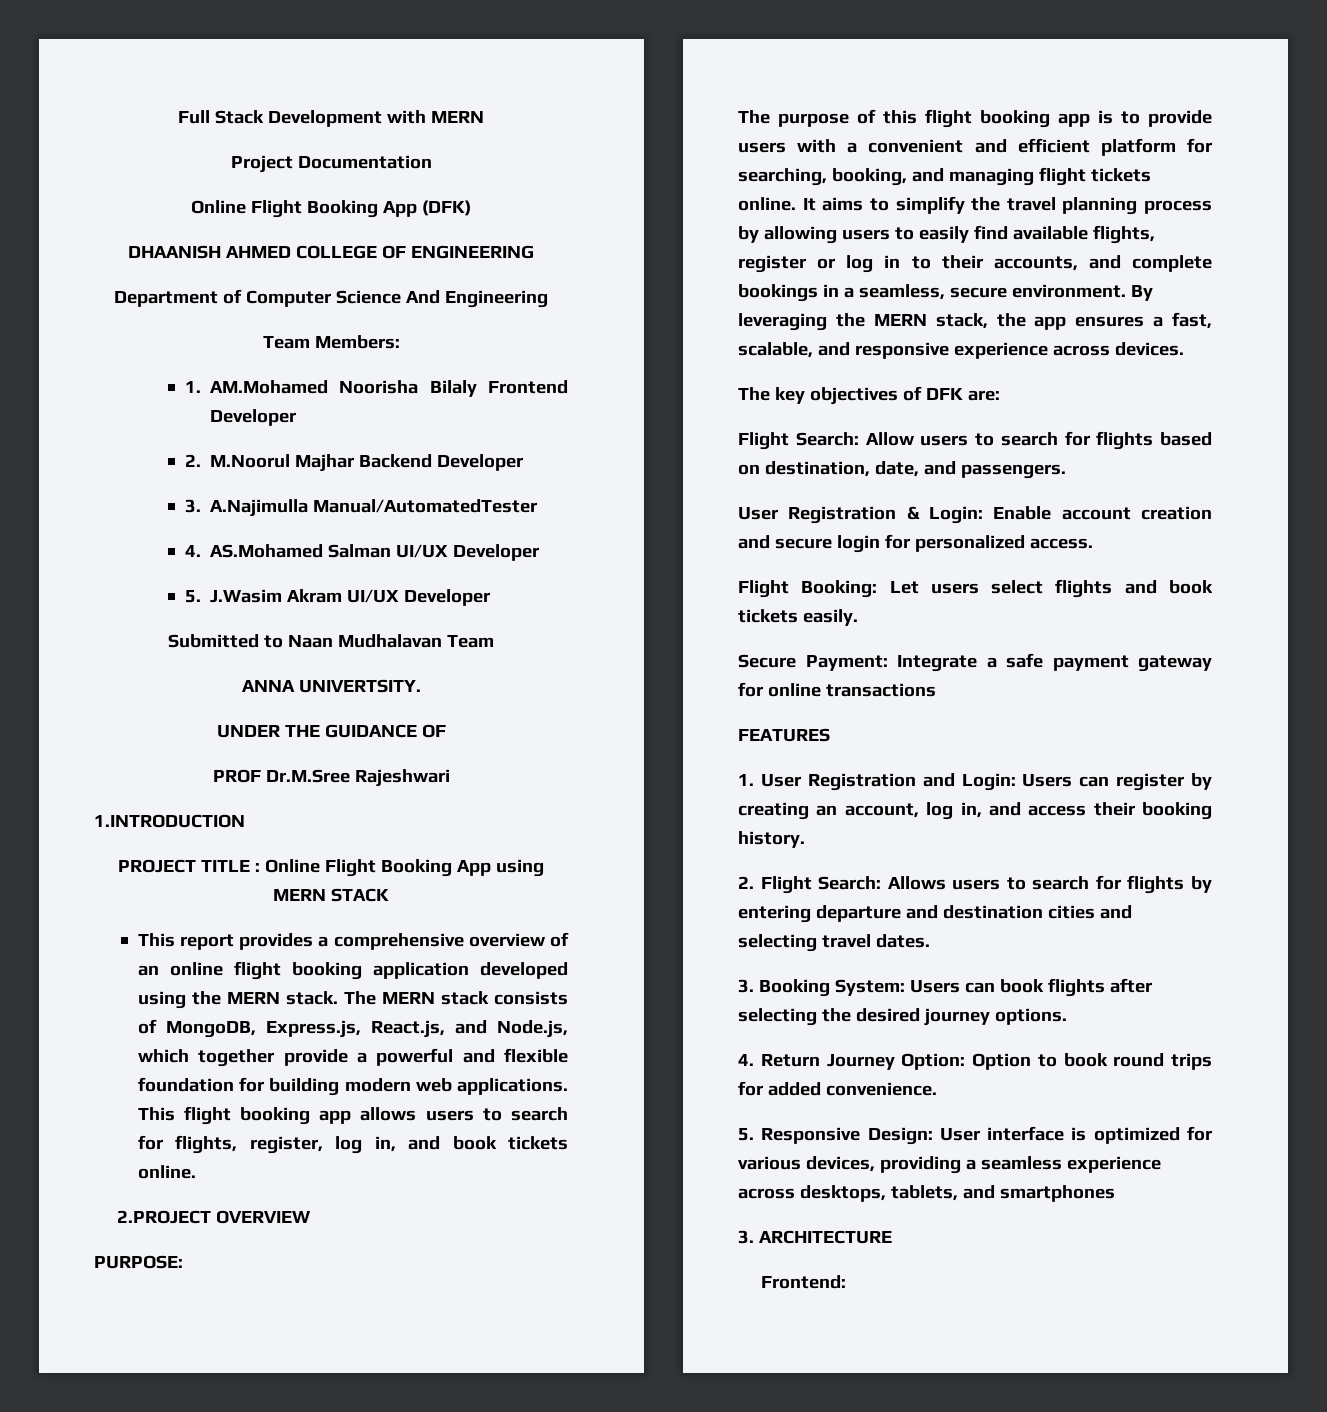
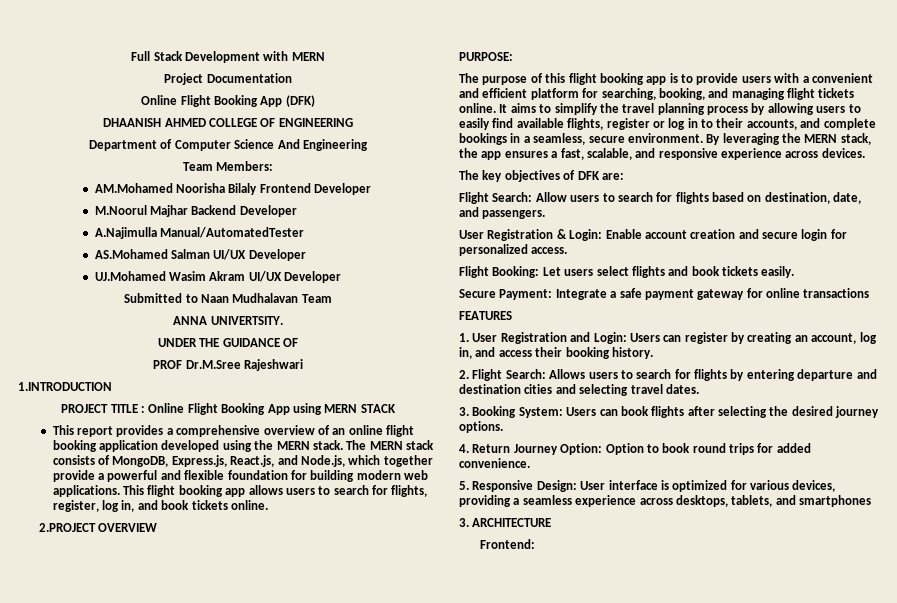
- 1. AM.Mohamed Noorisha Bilaly Frontend Developer
+ AM.Mohamed Noorisha Bilaly Frontend Developer
- 2. M.Noorul Majhar Backend Developer
+ M.Noorul Majhar Backend Developer
- 3. A.Najimulla Manual/AutomatedTester
+ A.Najimulla Manual/AutomatedTester
- 4. AS.Mohamed Salman UI/UX Developer
+ AS.Mohamed Salman UI/UX Developer
- 5. J.Wasim Akram UI/UX Developer
+ UJ.Mohamed Wasim Akram UI/UX Developer

